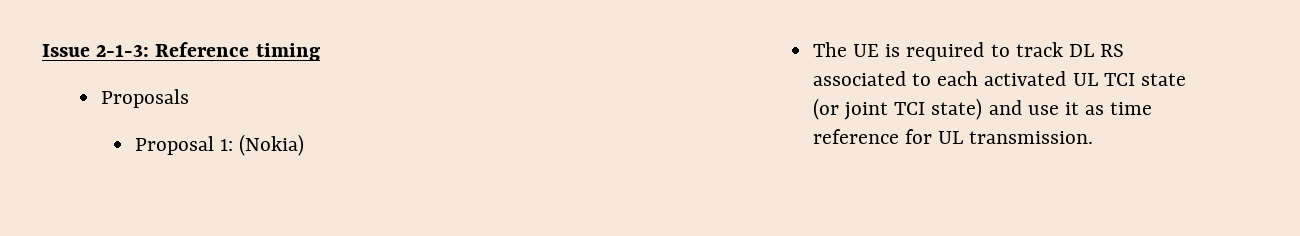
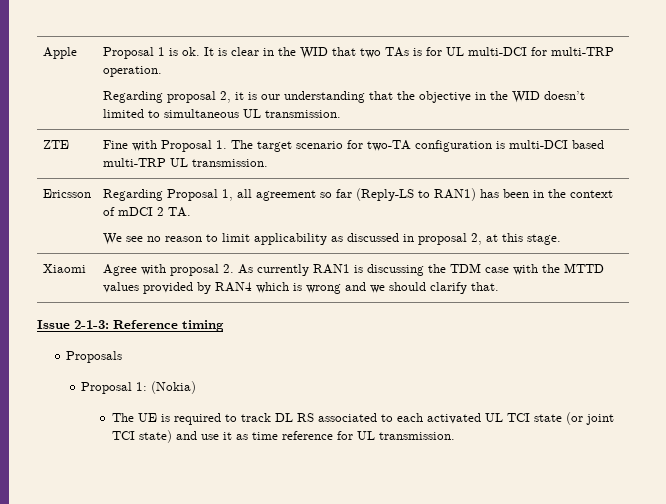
+ Apple | Proposal 1 is ok. It is clear in the WID that two TAs is for UL multi-DCI for multi-TRP operation.
+ Regarding proposal 2, it is our understanding that the objective in the WID doesn’t limited to simultaneous UL transmission.
+ ZTE | Fine with Proposal 1. The target scenario for two-TA configuration is multi-DCI based multi-TRP UL transmission.
+ Ericsson | Regarding Proposal 1, all agreement so far (Reply-LS to RAN1) has been in the context of mDCI 2 TA.
+ We see no reason to limit applicability as discussed in proposal 2, at this stage.
+ Xiaomi | Agree with proposal 2. As currently RAN1 is discussing the TDM case with the MTTD values provided by RAN4 which is wrong and we should clarify that.

